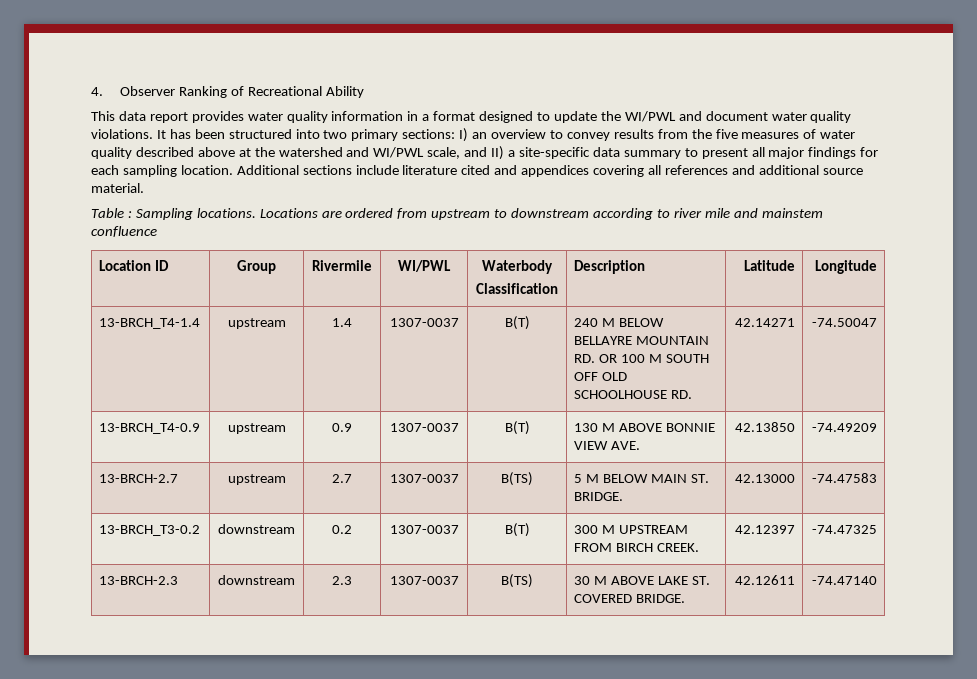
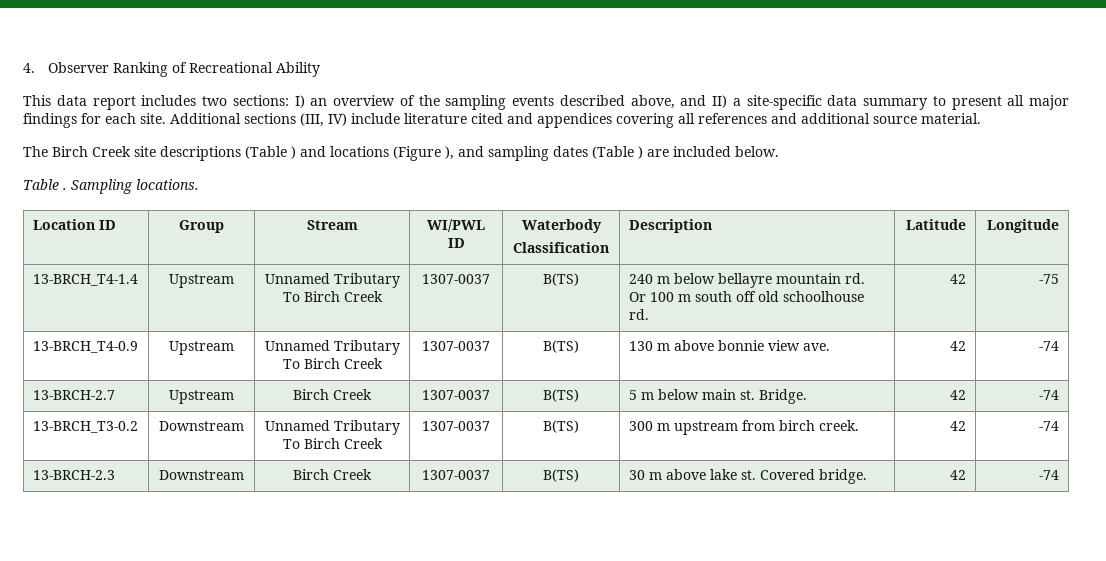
- This data report provides water quality information in a format designed to update the WI/PWL and document water quality violations. It has been structured into two primary sections: I) an overview to convey results from the five measures of water quality described above at the watershed and WI/PWL scale, and II) a site-specific data summary to present all major findings for each sampling location. Additional sections include literature cited and appendices covering all references and additional source material.
+ This data report includes two sections: I) an overview of the sampling events described above, and II) a site-specific data summary to present all major findings for each site. Additional sections (III, IV) include literature cited and appendices covering all references and additional source material.
+ The Birch Creek site descriptions (Table ) and locations (Figure ), and sampling dates (Table ) are included below.
- Table : Sampling locations. Locations are ordered from upstream to downstream according to river mile and mainstem confluence
+ Table . Sampling locations.
- Location ID | Group | Rivermile | WI/PWL | Waterbody
+ Location ID | Group | Stream | WI/PWL ID | Waterbody
- 13-BRCH_T4-1.4 | upstream | 1.4 | 1307-0037 | B(T) | 240 M BELOW BELLAYRE MOUNTAIN RD. OR 100 M SOUTH OFF OLD SCHOOLHOUSE RD. | 42.14271 | -74.50047
- 13-BRCH_T4-0.9 | upstream | 0.9 | 1307-0037 | B(T) | 130 M ABOVE BONNIE VIEW AVE. | 42.13850 | -74.49209
- 13-BRCH-2.7 | upstream | 2.7 | 1307-0037 | B(TS) | 5 M BELOW MAIN ST. BRIDGE. | 42.13000 | -74.47583
- 13-BRCH_T3-0.2 | downstream | 0.2 | 1307-0037 | B(T) | 300 M UPSTREAM FROM BIRCH CREEK. | 42.12397 | -74.47325
- 13-BRCH-2.3 | downstream | 2.3 | 1307-0037 | B(TS) | 30 M ABOVE LAKE ST. COVERED BRIDGE. | 42.12611 | -74.47140
+ 13-BRCH_T4-1.4 | Upstream | Unnamed Tributary To Birch Creek | 1307-0037 | B(TS) | 240 m below bellayre mountain rd. Or 100 m south off old schoolhouse rd. | 42 | -75
+ 13-BRCH_T4-0.9 | Upstream | Unnamed Tributary To Birch Creek | 1307-0037 | B(TS) | 130 m above bonnie view ave. | 42 | -74
+ 13-BRCH-2.7 | Upstream | Birch Creek | 1307-0037 | B(TS) | 5 m below main st. Bridge. | 42 | -74
+ 13-BRCH_T3-0.2 | Downstream | Unnamed Tributary To Birch Creek | 1307-0037 | B(TS) | 300 m upstream from birch creek. | 42 | -74
+ 13-BRCH-2.3 | Downstream | Birch Creek | 1307-0037 | B(TS) | 30 m above lake st. Covered bridge. | 42 | -74

